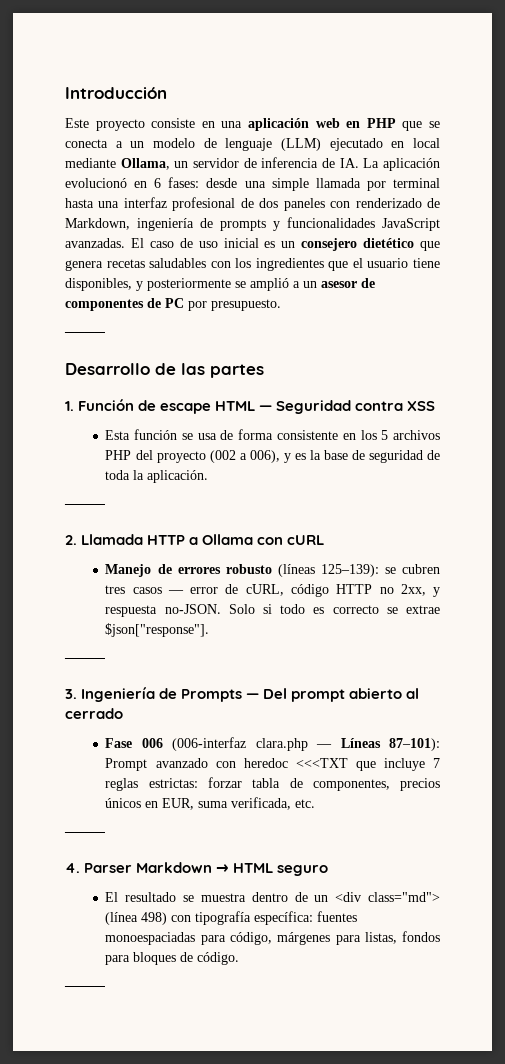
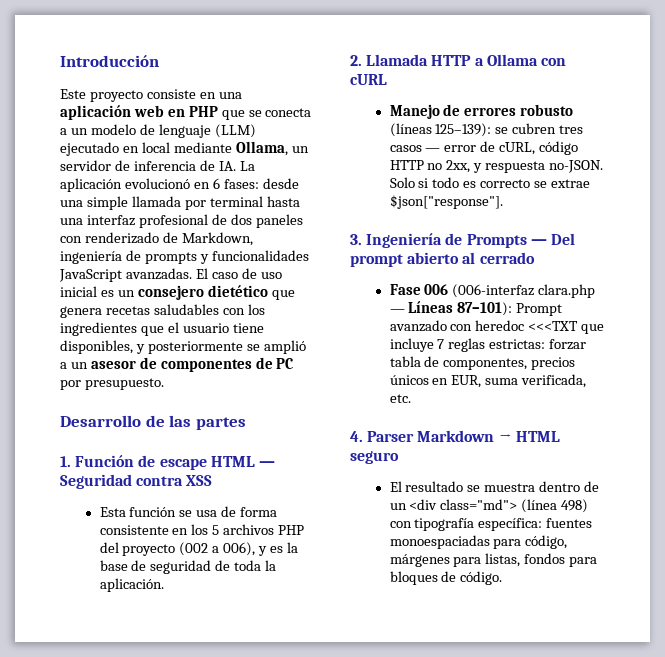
  El caso de uso inicial es un consejero dietético que genera recetas saludables con los ingredientes que el usuario tiene disponibles, y posteriormente se amplió a un asesor de componentes de PC por presupuesto.
- ────
  Esta función se usa de forma consistente en los 5 archivos PHP del proyecto (002 a 006), y es la base de seguridad de toda la aplicación.
- ────
  Solo si todo es correcto se extrae $json["response"].
- ────
  Fase 006 (006-interfaz clara.php — Líneas 87–101): Prompt avanzado con heredoc <<<TXT que incluye 7 reglas estrictas: forzar tabla de componentes, precios únicos en EUR, suma verificada, etc.
- ────
  El resultado se muestra dentro de un <div class="md"> (línea 498) con tipografía específica: fuentes monoespaciadas para código, márgenes para listas, fondos para bloques de código.
- ────

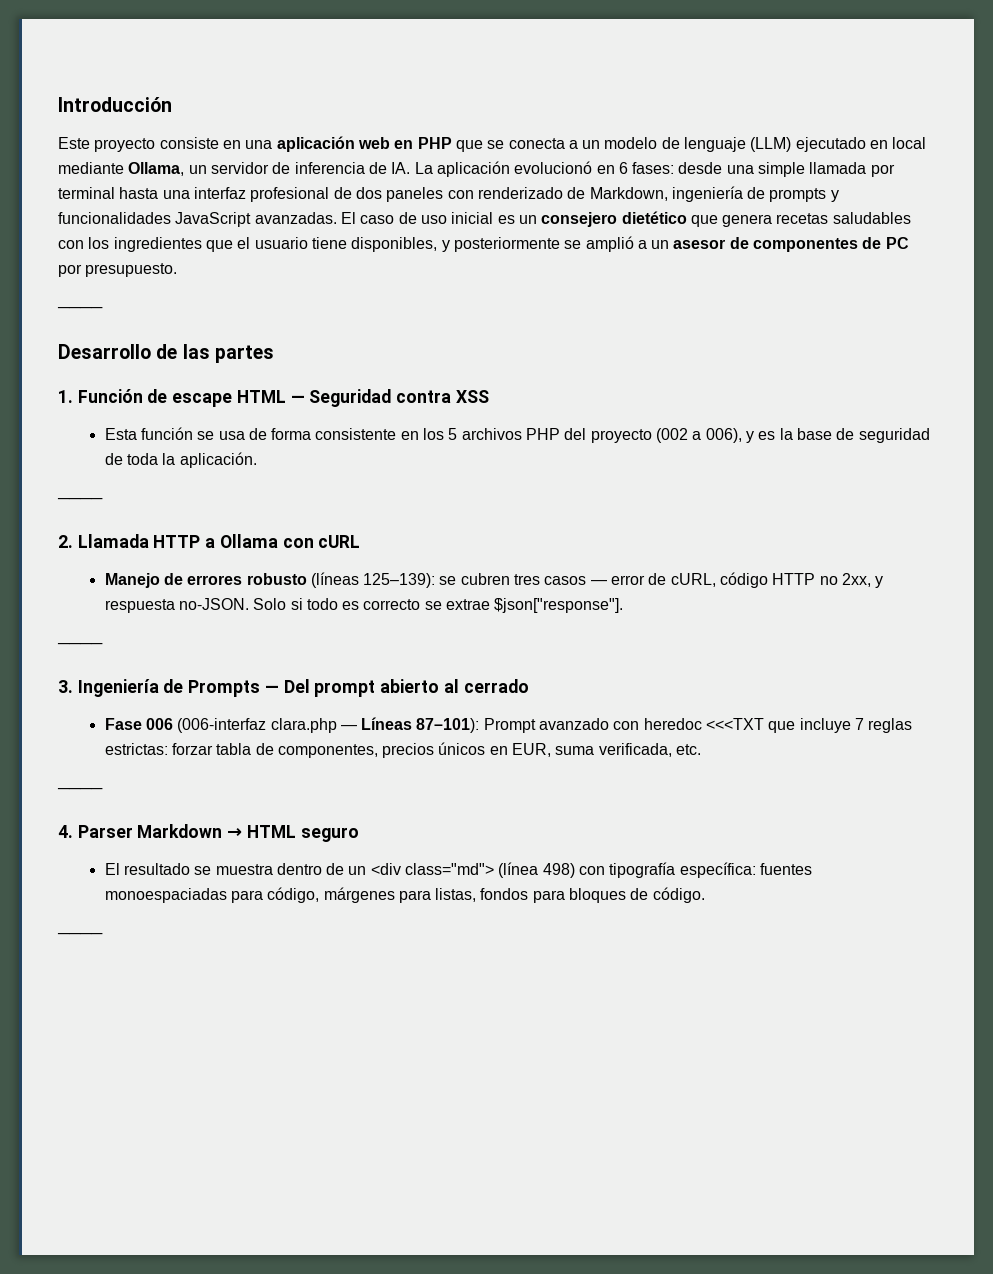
  El caso de uso inicial es un consejero dietético que genera recetas saludables con los ingredientes que el usuario tiene disponibles, y posteriormente se amplió a un asesor de componentes de PC por presupuesto.
+ ────
  Esta función se usa de forma consistente en los 5 archivos PHP del proyecto (002 a 006), y es la base de seguridad de toda la aplicación.
+ ────
  Solo si todo es correcto se extrae $json["response"].
+ ────
  Fase 006 (006-interfaz clara.php — Líneas 87–101): Prompt avanzado con heredoc <<<TXT que incluye 7 reglas estrictas: forzar tabla de componentes, precios únicos en EUR, suma verificada, etc.
+ ────
  El resultado se muestra dentro de un <div class="md"> (línea 498) con tipografía específica: fuentes monoespaciadas para código, márgenes para listas, fondos para bloques de código.
+ ────

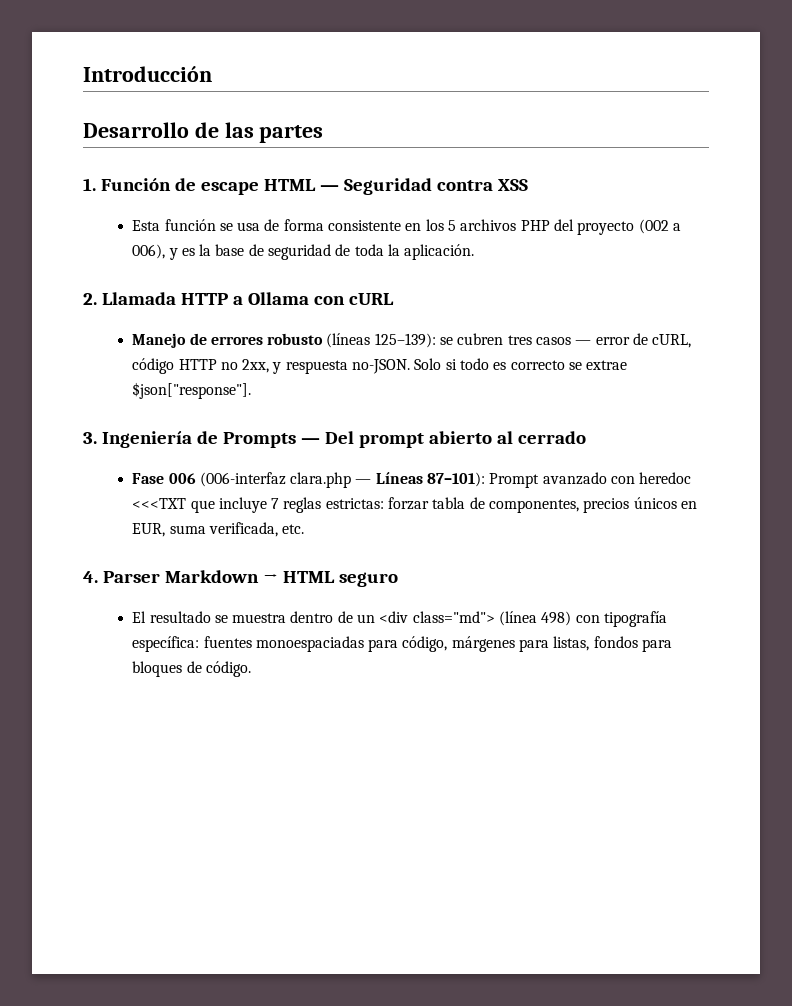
- Este proyecto consiste en una aplicación web en PHP que se conecta a un modelo de lenguaje (LLM) ejecutado en local mediante Ollama, un servidor de inferencia de IA. La aplicación evolucionó en 6 fases: desde una simple llamada por terminal hasta una interfaz profesional de dos paneles con renderizado de Markdown, ingeniería de prompts y funcionalidades JavaScript avanzadas. El caso de uso inicial es un consejero dietético que genera recetas saludables con los ingredientes que el usuario tiene disponibles, y posteriormente se amplió a un asesor de componentes de PC por presupuesto.
- ────
  Esta función se usa de forma consistente en los 5 archivos PHP del proyecto (002 a 006), y es la base de seguridad de toda la aplicación.
- ────
  Solo si todo es correcto se extrae $json["response"].
- ────
  Fase 006 (006-interfaz clara.php — Líneas 87–101): Prompt avanzado con heredoc <<<TXT que incluye 7 reglas estrictas: forzar tabla de componentes, precios únicos en EUR, suma verificada, etc.
- ────
  El resultado se muestra dentro de un <div class="md"> (línea 498) con tipografía específica: fuentes monoespaciadas para código, márgenes para listas, fondos para bloques de código.
- ────

